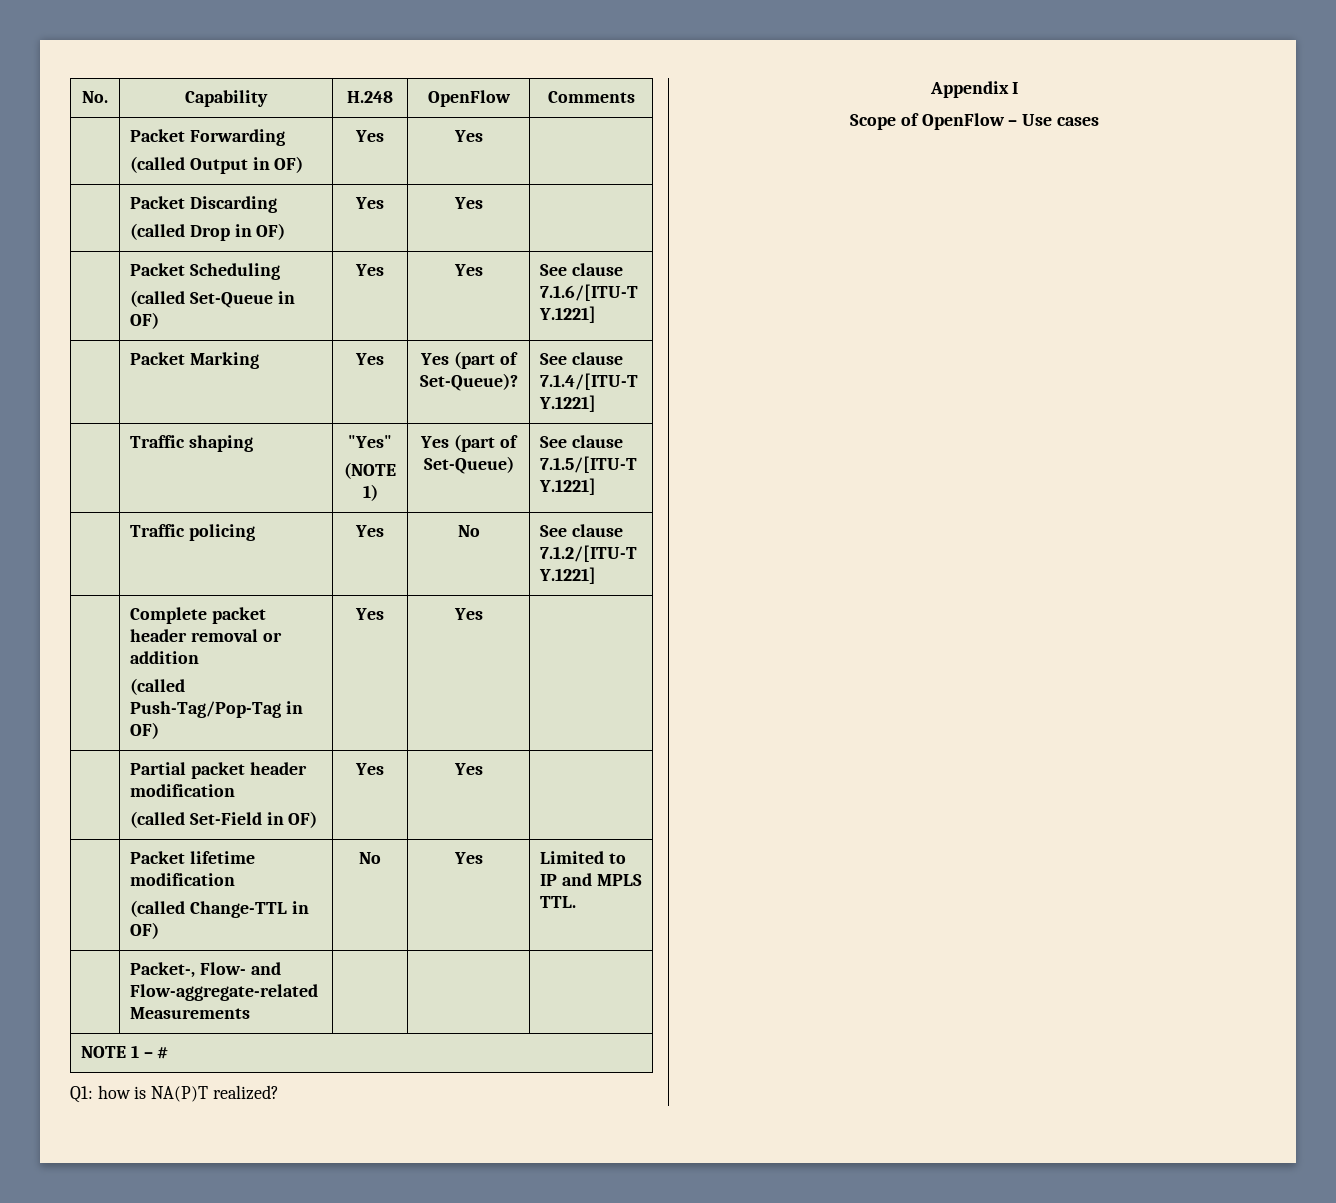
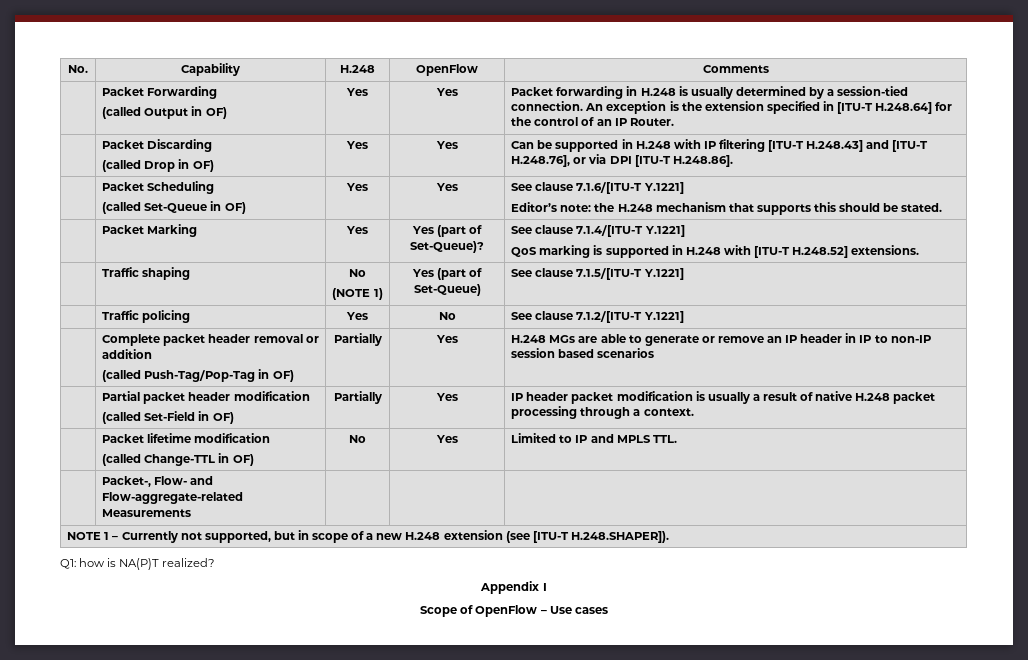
  | Packet Forwarding
- (called Output in OF) | Yes | Yes |
+ (called Output in OF) | Yes | Yes | Packet forwarding in H.248 is usually determined by a session-tied connection. An exception is the extension specified in [ITU-T H.248.64] for the control of an IP Router.
  | Packet Discarding
- (called Drop in OF) | Yes | Yes |
+ (called Drop in OF) | Yes | Yes | Can be supported in H.248 with IP filtering [ITU-T H.248.43] and [ITU-T H.248.76], or via DPI [ITU-T H.248.86].
  | Packet Scheduling
  (called Set-Queue in OF) | Yes | Yes | See clause 7.1.6/[ITU-T Y.1221]
+ Editor’s note: the H.248 mechanism that supports this should be stated.
  | Packet Marking | Yes | Yes (part of Set-Queue)? | See clause 7.1.4/[ITU-T Y.1221]
+ QoS marking is supported in H.248 with [ITU-T H.248.52] extensions.
- | Traffic shaping | "Yes"
+ | Traffic shaping | No
  | Complete packet header removal or addition
- (called Push-Tag/Pop-Tag in OF) | Yes | Yes |
+ (called Push-Tag/Pop-Tag in OF) | Partially | Yes | H.248 MGs are able to generate or remove an IP header in IP to non-IP session based scenarios
  | Partial packet header modification
- (called Set-Field in OF) | Yes | Yes |
+ (called Set-Field in OF) | Partially | Yes | IP header packet modification is usually a result of native H.248 packet processing through a context.
- NOTE 1 – #
+ NOTE 1 – Currently not supported, but in scope of a new H.248 extension (see [ITU-T H.248.SHAPER]).

